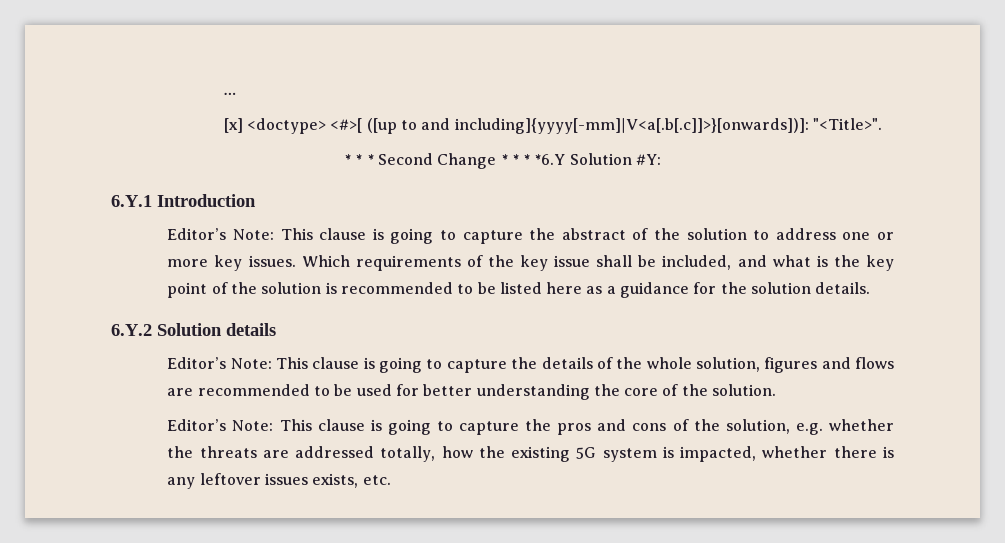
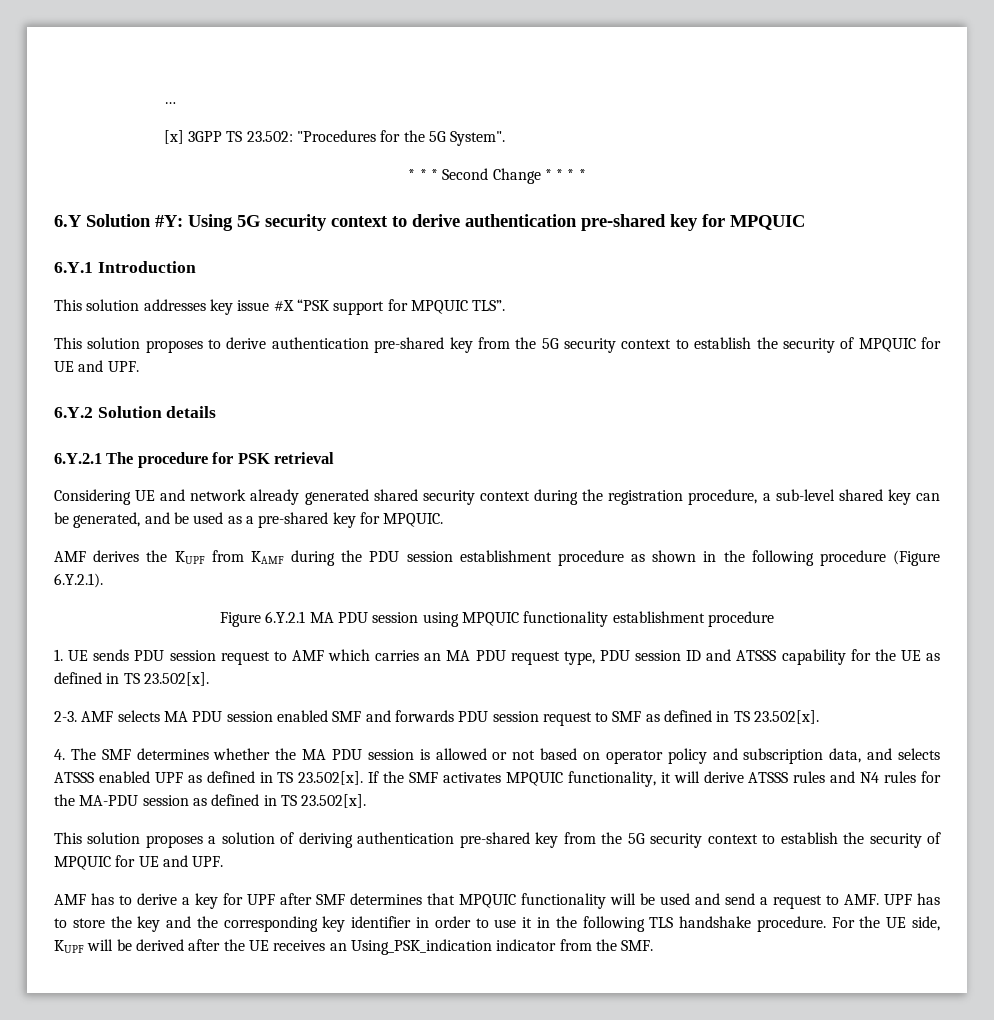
- [x] <doctype> <#>[ ([up to and including]{yyyy[-mm]|V<a[.b[.c]]>}[onwards])]: "<Title>".
+ [x] 3GPP TS 23.502: "Procedures for the 5G System".
- * * * Second Change * * * *6.Y Solution #Y:
+ * * * Second Change * * * *
+ 6.Y Solution #Y: Using 5G security context to derive authentication pre-shared key for MPQUIC
  6.Y.1 Introduction
- Editor’s Note: This clause is going to capture the abstract of the solution to address one or more key issues. Which requirements of the key issue shall be included, and what is the key point of the solution is recommended to be listed here as a guidance for the solution details.
+ This solution addresses key issue #X “PSK support for MPQUIC TLS”.
+ This solution proposes to derive authentication pre-shared key from the 5G security context to establish the security of MPQUIC for UE and UPF.
  6.Y.2 Solution details
- Editor’s Note: This clause is going to capture the details of the whole solution, figures and flows are recommended to be used for better understanding the core of the solution.
- Editor’s Note: This clause is going to capture the pros and cons of the solution, e.g. whether the threats are addressed totally, how the existing 5G system is impacted, whether there is any leftover issues exists, etc.
+ 6.Y.2.1 The procedure for PSK retrieval
+ Considering UE and network already generated shared security context during the registration procedure, a sub-level shared key can be generated, and be used as a pre-shared key for MPQUIC.
+ AMF derives the KUPF from KAMF during the PDU session establishment procedure as shown in the following procedure (Figure 6.Y.2.1).
+ Figure 6.Y.2.1 MA PDU session using MPQUIC functionality establishment procedure
+ 1. UE sends PDU session request to AMF which carries an MA PDU request type, PDU session ID and ATSSS capability for the UE as defined in TS 23.502[x].
+ 2-3. AMF selects MA PDU session enabled SMF and forwards PDU session request to SMF as defined in TS 23.502[x].
+ 4. The SMF determines whether the MA PDU session is allowed or not based on operator policy and subscription data, and selects ATSSS enabled UPF as defined in TS 23.502[x]. If the SMF activates MPQUIC functionality, it will derive ATSSS rules and N4 rules for the MA-PDU session as defined in TS 23.502[x].
+ This solution proposes a solution of deriving authentication pre-shared key from the 5G security context to establish the security of MPQUIC for UE and UPF.
+ AMF has to derive a key for UPF after SMF determines that MPQUIC functionality will be used and send a request to AMF. UPF has to store the key and the corresponding key identifier in order to use it in the following TLS handshake procedure. For the UE side, KUPF will be derived after the UE receives an Using_PSK_indication indicator from the SMF.

